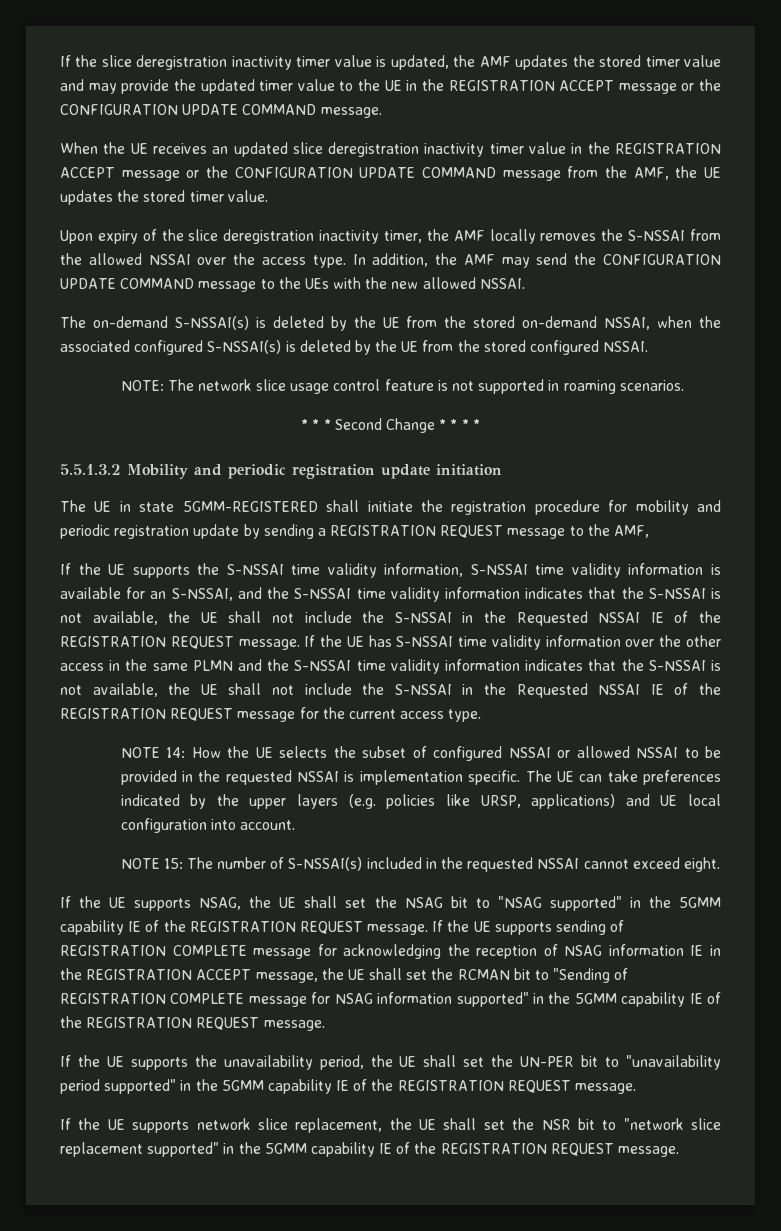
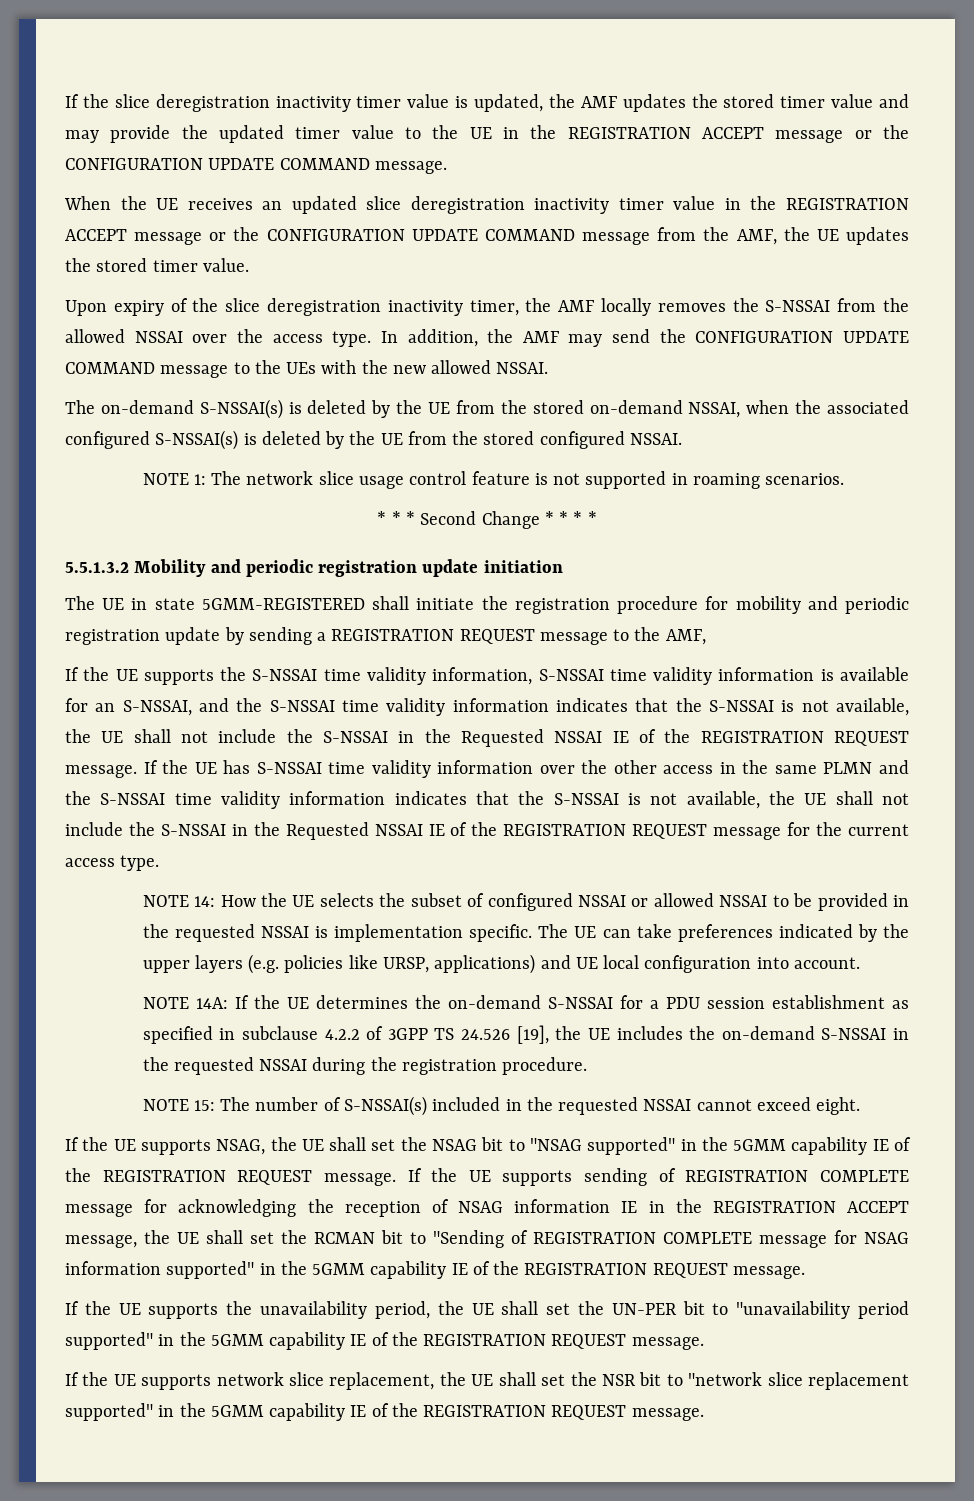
- NOTE: The network slice usage control feature is not supported in roaming scenarios.
+ NOTE 1: The network slice usage control feature is not supported in roaming scenarios.
+ NOTE 14A: If the UE determines the on-demand S-NSSAI for a PDU session establishment as specified in subclause 4.2.2 of 3GPP TS 24.526 [19], the UE includes the on-demand S-NSSAI in the requested NSSAI during the registration procedure.

